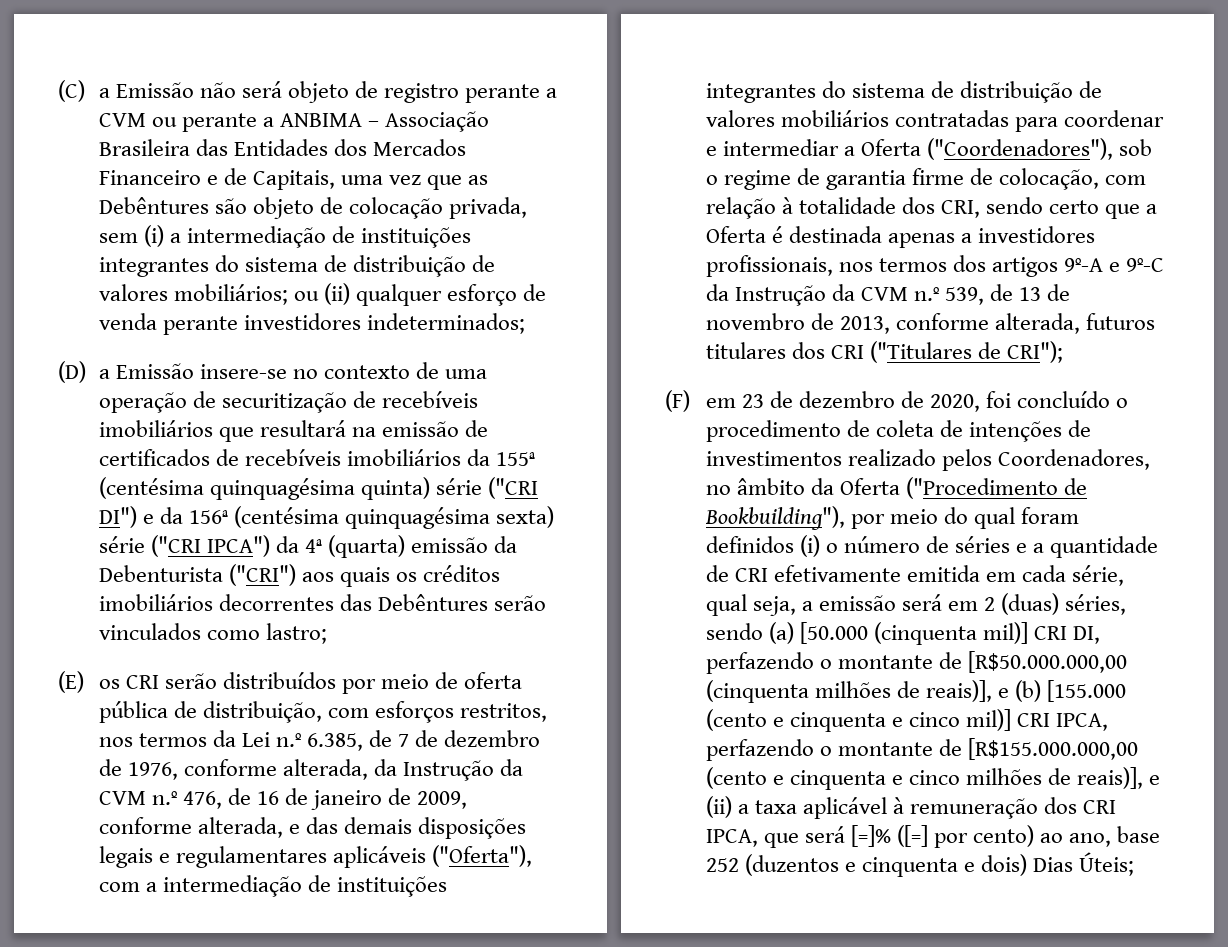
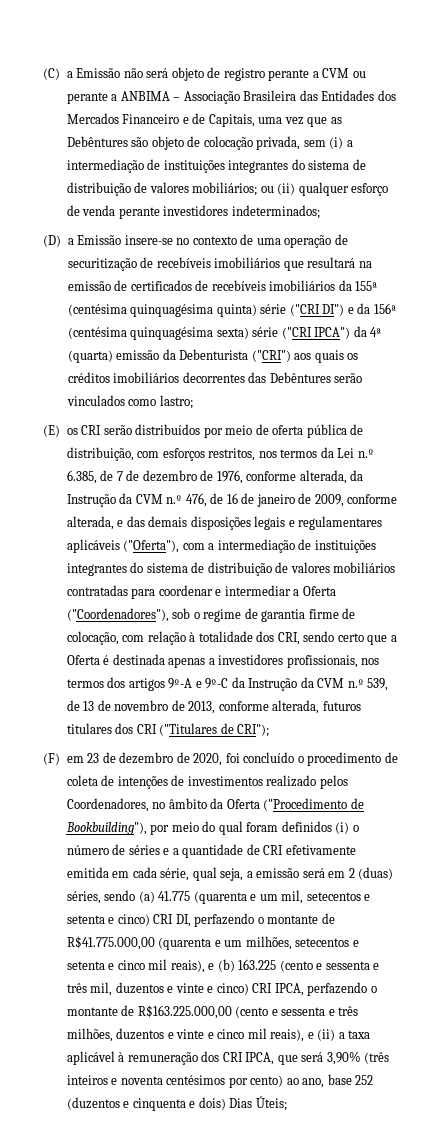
- (F) em 23 de dezembro de 2020, foi concluído o procedimento de coleta de intenções de investimentos realizado pelos Coordenadores, no âmbito da Oferta ("Procedimento de Bookbuilding"), por meio do qual foram definidos (i) o número de séries e a quantidade de CRI efetivamente emitida em cada série, qual seja, a emissão será em 2 (duas) séries, sendo (a) [50.000 (cinquenta mil)] CRI DI, perfazendo o montante de [R$50.000.000,00 (cinquenta milhões de reais)], e (b) [155.000 (cento e cinquenta e cinco mil)] CRI IPCA, perfazendo o montante de [R$155.000.000,00 (cento e cinquenta e cinco milhões de reais)], e (ii) a taxa aplicável à remuneração dos CRI IPCA, que será [=]% ([=] por cento) ao ano, base 252 (duzentos e cinquenta e dois) Dias Úteis;
+ (F) em 23 de dezembro de 2020, foi concluído o procedimento de coleta de intenções de investimentos realizado pelos Coordenadores, no âmbito da Oferta ("Procedimento de Bookbuilding"), por meio do qual foram definidos (i) o número de séries e a quantidade de CRI efetivamente emitida em cada série, qual seja, a emissão será em 2 (duas) séries, sendo (a) 41.775 (quarenta e um mil, setecentos e setenta e cinco) CRI DI, perfazendo o montante de R$41.775.000,00 (quarenta e um milhões, setecentos e setenta e cinco mil reais), e (b) 163.225 (cento e sessenta e três mil, duzentos e vinte e cinco) CRI IPCA, perfazendo o montante de R$163.225.000,00 (cento e sessenta e três milhões, duzentos e vinte e cinco mil reais), e (ii) a taxa aplicável à remuneração dos CRI IPCA, que será 3,90% (três inteiros e noventa centésimos por cento) ao ano, base 252 (duzentos e cinquenta e dois) Dias Úteis;

